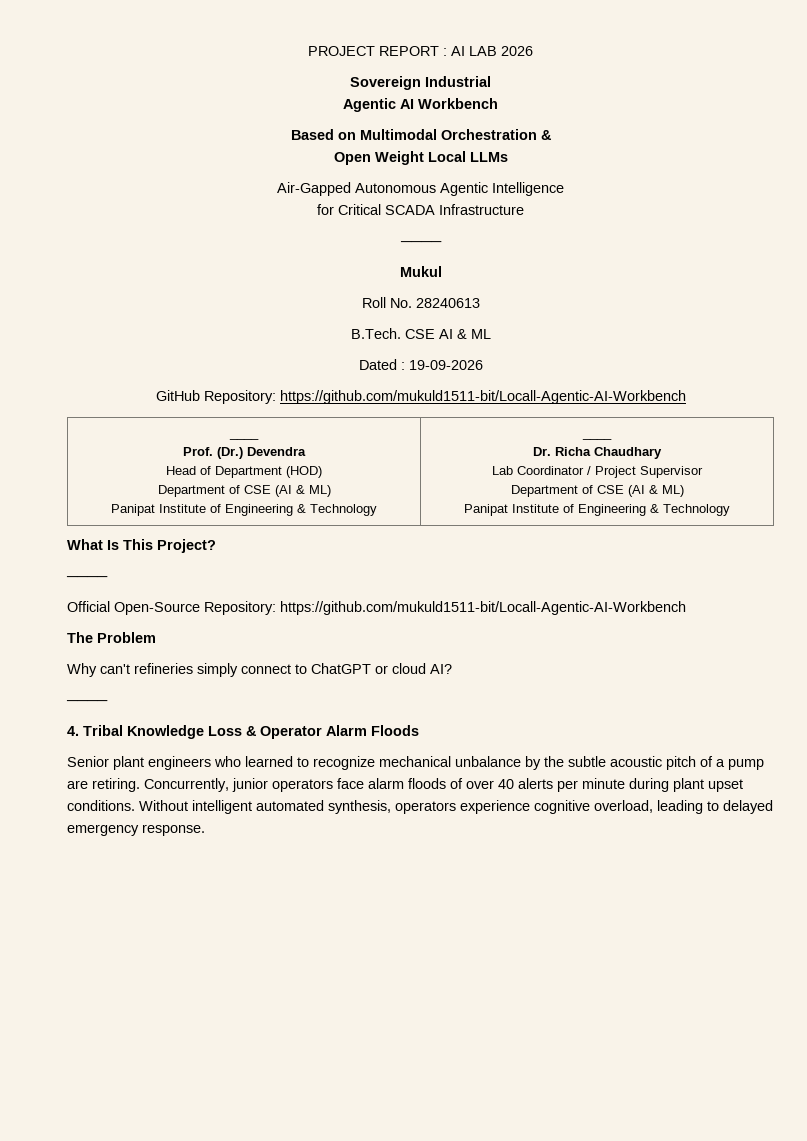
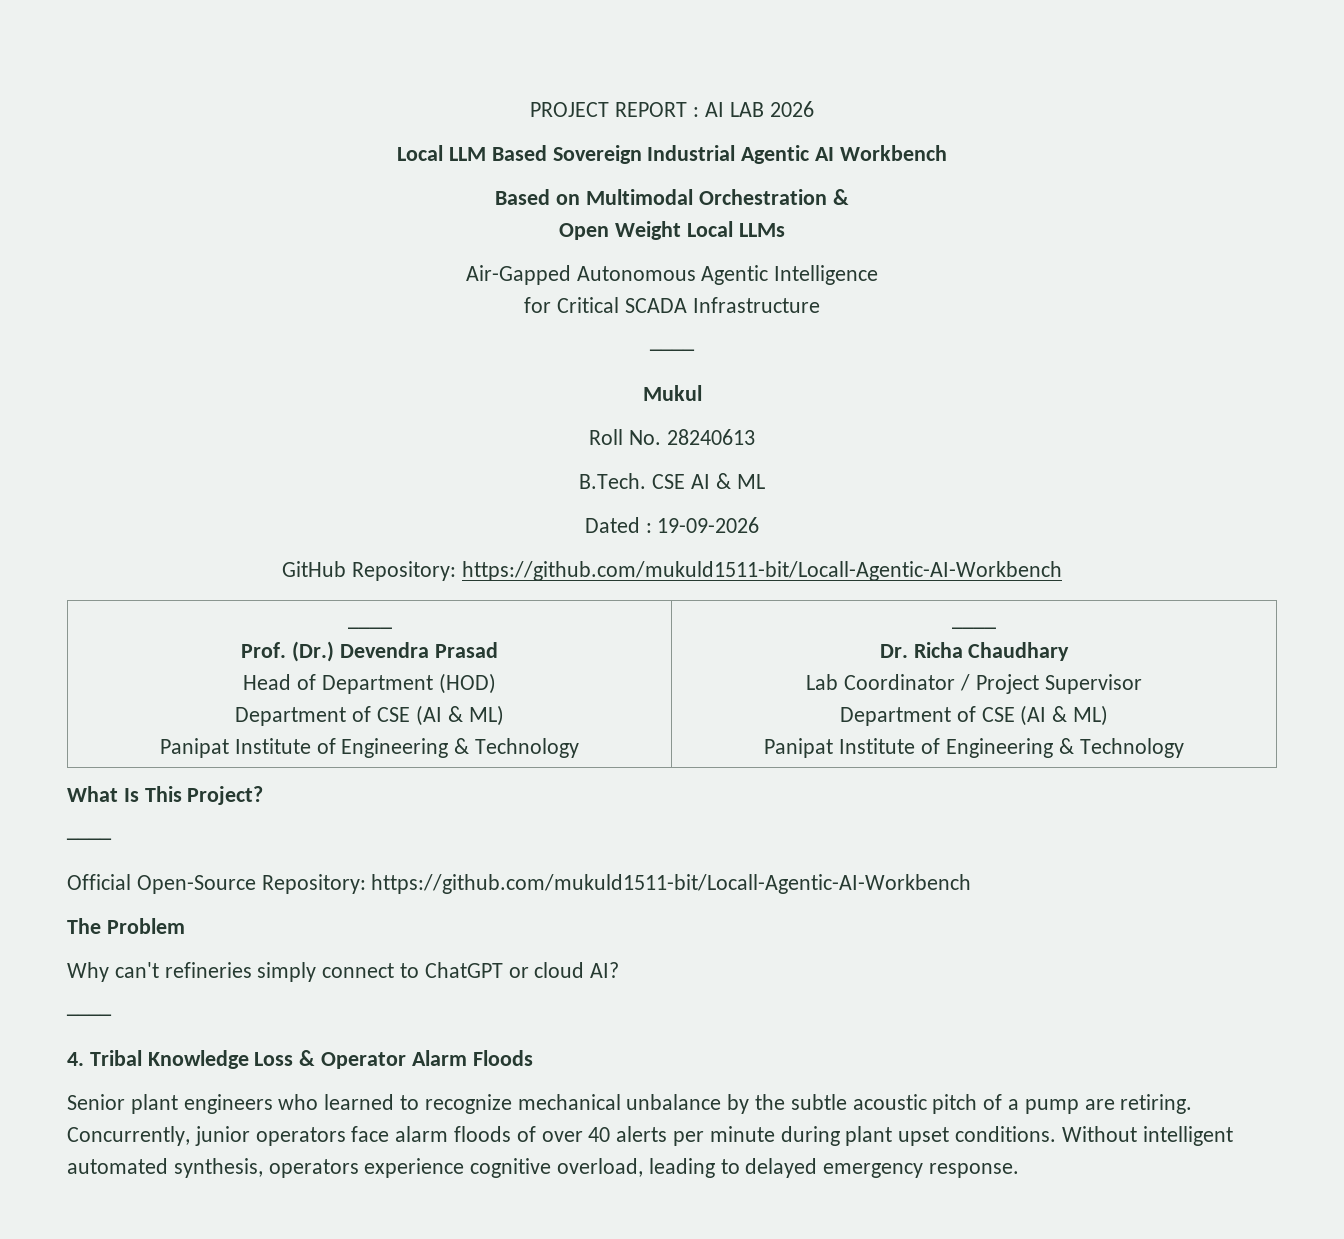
- Sovereign Industrial
- Agentic AI Workbench
+ Local LLM Based Sovereign Industrial Agentic AI Workbench
- Prof. (Dr.) Devendra
+ Prof. (Dr.) Devendra Prasad

